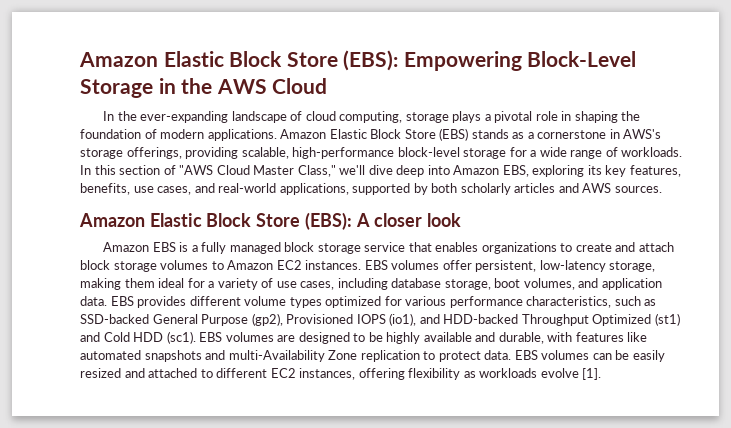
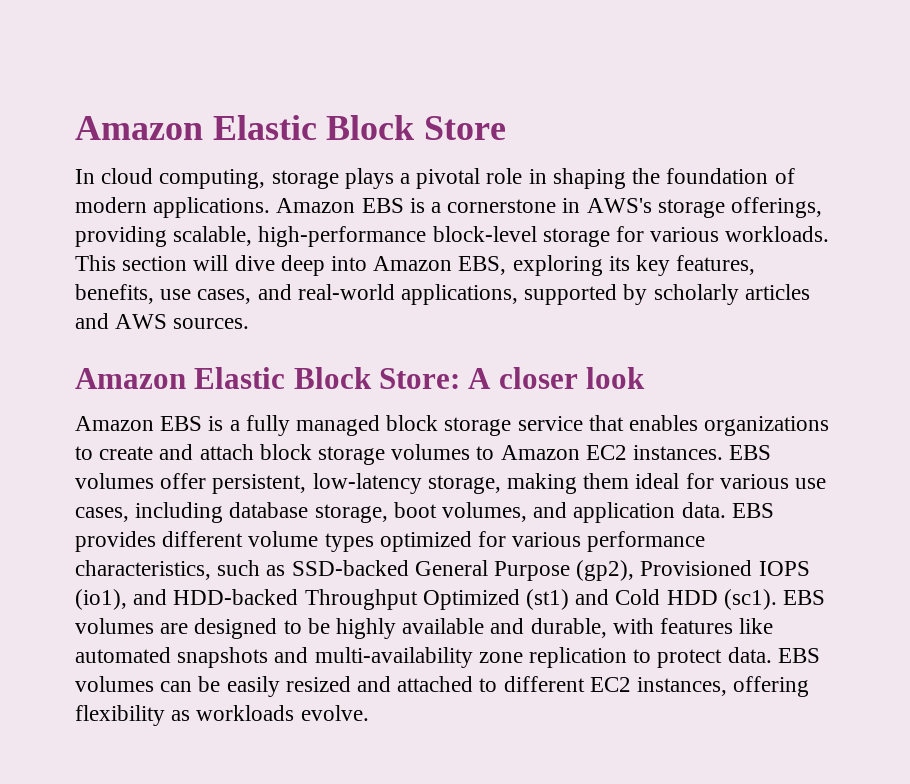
- Amazon Elastic Block Store (EBS): Empowering Block-Level Storage in the AWS Cloud
- In the ever-expanding landscape of cloud computing, storage plays a pivotal role in shaping the foundation of modern applications.
+ Amazon Elastic Block Store
+ In cloud computing, storage plays a pivotal role in shaping the foundation of modern applications.
- Amazon Elastic Block Store (EBS) stands as a cornerstone in AWS's storage offerings, providing scalable, high-performance block-level storage for a wide range of workloads. In this section of "AWS Cloud Master Class," we'll dive deep into Amazon EBS, exploring its key features, benefits, use cases, and real-world applications, supported by both scholarly articles and AWS sources.
+ Amazon EBS is a cornerstone in AWS's storage offerings, providing scalable, high-performance block-level storage for various workloads. This section will dive deep into Amazon EBS, exploring its key features, benefits, use cases, and real-world applications, supported by scholarly articles and AWS sources.
- Amazon Elastic Block Store (EBS): A closer look
+ Amazon Elastic Block Store: A closer look
- EBS volumes offer persistent, low-latency storage, making them ideal for a variety of use cases, including database storage, boot volumes, and application data.
+ EBS volumes offer persistent, low-latency storage, making them ideal for various use cases, including database storage, boot volumes, and application data.
- EBS volumes are designed to be highly available and durable, with features like automated snapshots and multi-Availability Zone replication to protect data.
+ EBS volumes are designed to be highly available and durable, with features like automated snapshots and multi-availability zone replication to protect data.
- EBS volumes can be easily resized and attached to different EC2 instances, offering flexibility as workloads evolve [1].
+ EBS volumes can be easily resized and attached to different EC2 instances, offering flexibility as workloads evolve.

